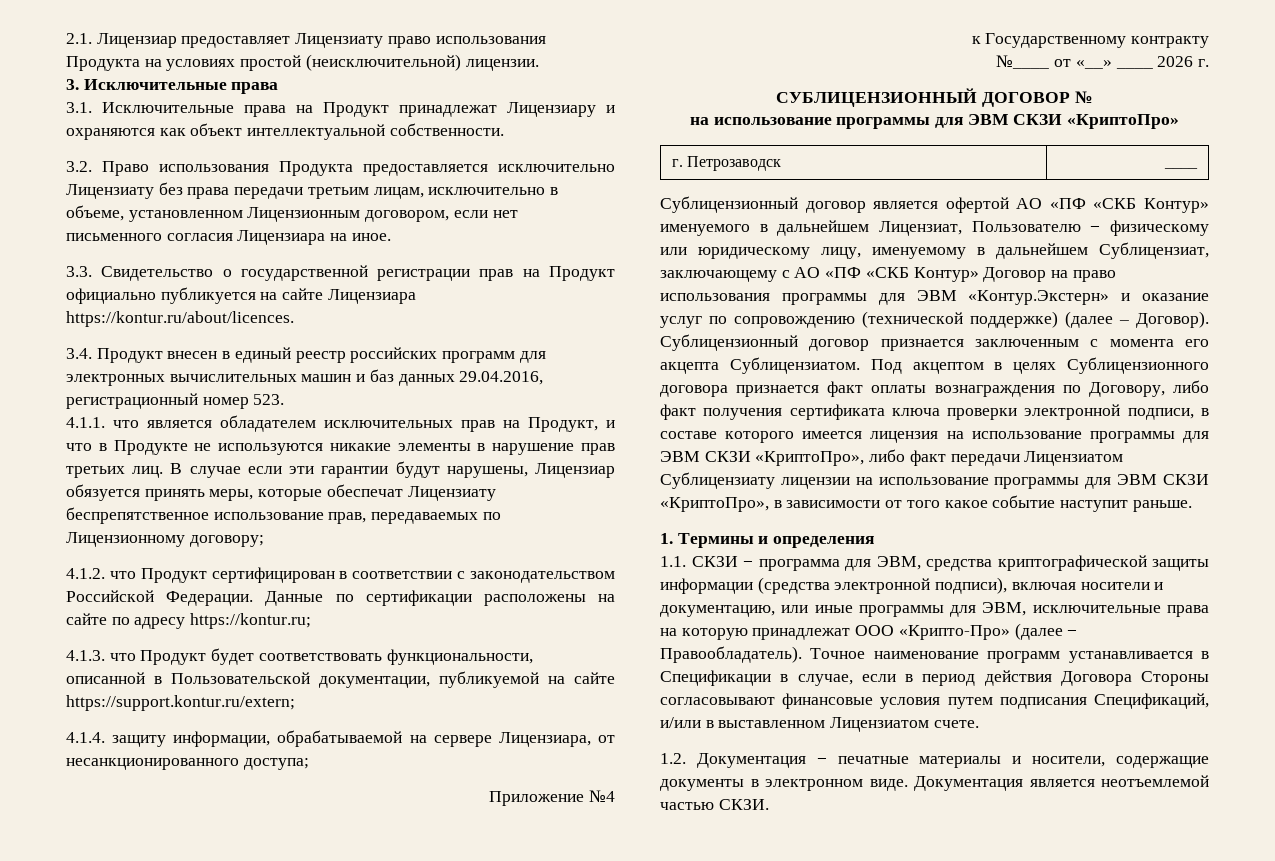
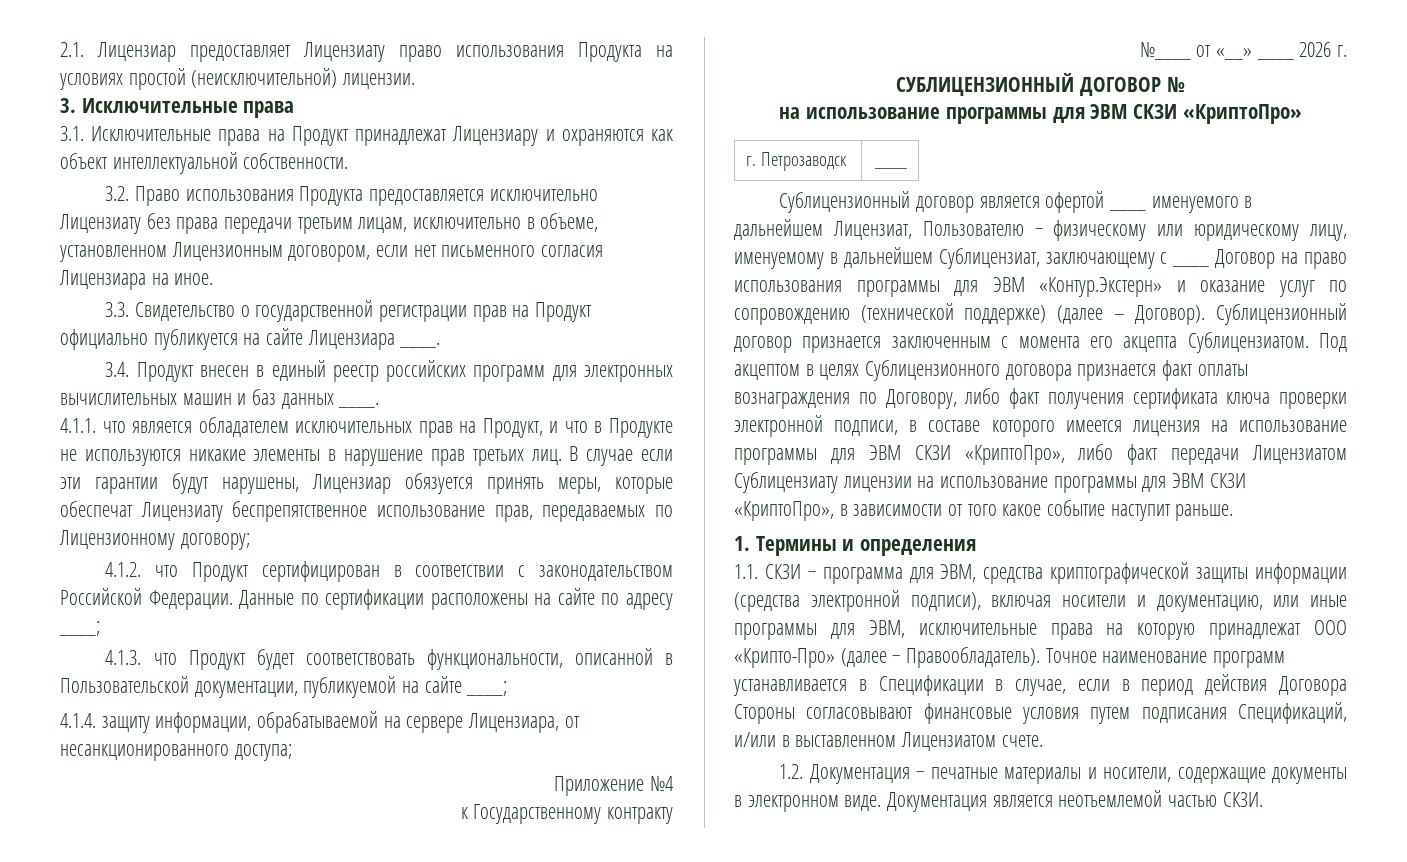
- 3.3. Свидетельство о государственной регистрации прав на Продукт официально публикуется на сайте Лицензиара https://kontur.ru/about/licences.
+ 3.3. Свидетельство о государственной регистрации прав на Продукт официально публикуется на сайте Лицензиара ____.
- 3.4. Продукт внесен в единый реестр российских программ для электронных вычислительных машин и баз данных 29.04.2016, регистрационный номер 523.
+ 3.4. Продукт внесен в единый реестр российских программ для электронных вычислительных машин и баз данных ____.
- Данные по сертификации расположены на сайте по адресу https://kontur.ru;
+ Данные по сертификации расположены на сайте по адресу ____;
- 4.1.3. что Продукт будет соответствовать функциональности, описанной в Пользовательской документации, публикуемой на сайте https://support.kontur.ru/extern;
+ 4.1.3. что Продукт будет соответствовать функциональности, описанной в Пользовательской документации, публикуемой на сайте ____;
- Сублицензионный договор является офертой АО «ПФ «СКБ Контур» именуемого в дальнейшем Лицензиат, Пользователю − физическому или юридическому лицу, именуемому в дальнейшем Сублицензиат, заключающему с АО «ПФ «СКБ Контур» Договор на право использования программы для ЭВМ «Контур.Экстерн» и оказание услуг по сопровождению (технической поддержке) (далее – Договор).
+ Сублицензионный договор является офертой ____ именуемого в дальнейшем Лицензиат, Пользователю − физическому или юридическому лицу, именуемому в дальнейшем Сублицензиат, заключающему с ____ Договор на право использования программы для ЭВМ «Контур.Экстерн» и оказание услуг по сопровождению (технической поддержке) (далее – Договор).

